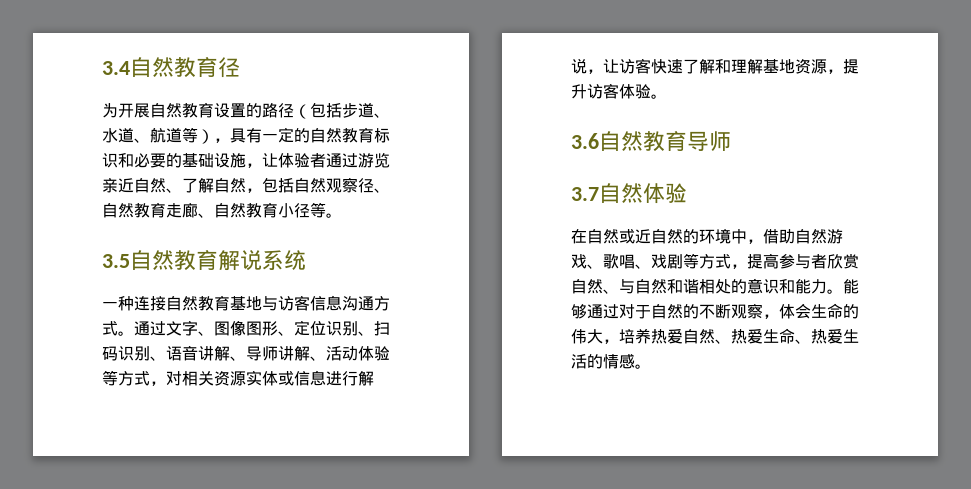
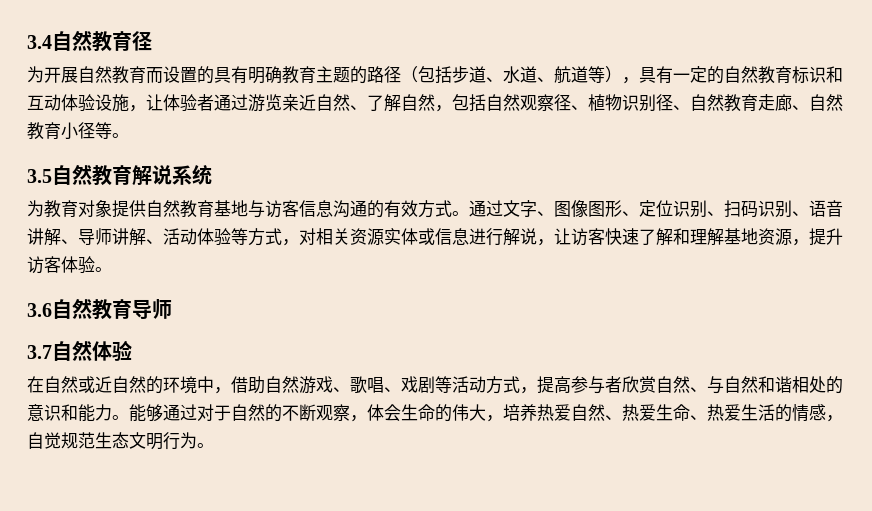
- 为开展自然教育设置的路径（包括步道、水道、航道等），具有一定的自然教育标识和必要的基础设施，让体验者通过游览亲近自然、了解自然，包括自然观察径、自然教育走廊、自然教育小径等。
+ 为开展自然教育而设置的具有明确教育主题的路径（包括步道、水道、航道等），具有一定的自然教育标识和互动体验设施，让体验者通过游览亲近自然、了解自然，包括自然观察径、植物识别径、自然教育走廊、自然教育小径等。
- 一种连接自然教育基地与访客信息沟通方式。
+ 为教育对象提供自然教育基地与访客信息沟通的有效方式。
- 在自然或近自然的环境中，借助自然游戏、歌唱、戏剧等方式，提高参与者欣赏自然、与自然和谐相处的意识和能力。
+ 在自然或近自然的环境中，借助自然游戏、歌唱、戏剧等活动方式，提高参与者欣赏自然、与自然和谐相处的意识和能力。
- 能够通过对于自然的不断观察，体会生命的伟大，培养热爱自然、热爱生命、热爱生活的情感。
+ 能够通过对于自然的不断观察，体会生命的伟大，培养热爱自然、热爱生命、热爱生活的情感，自觉规范生态文明行为。

